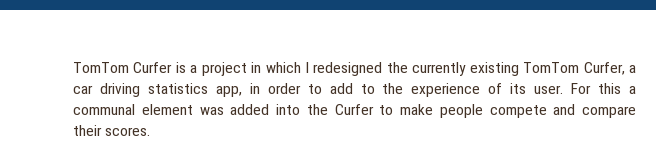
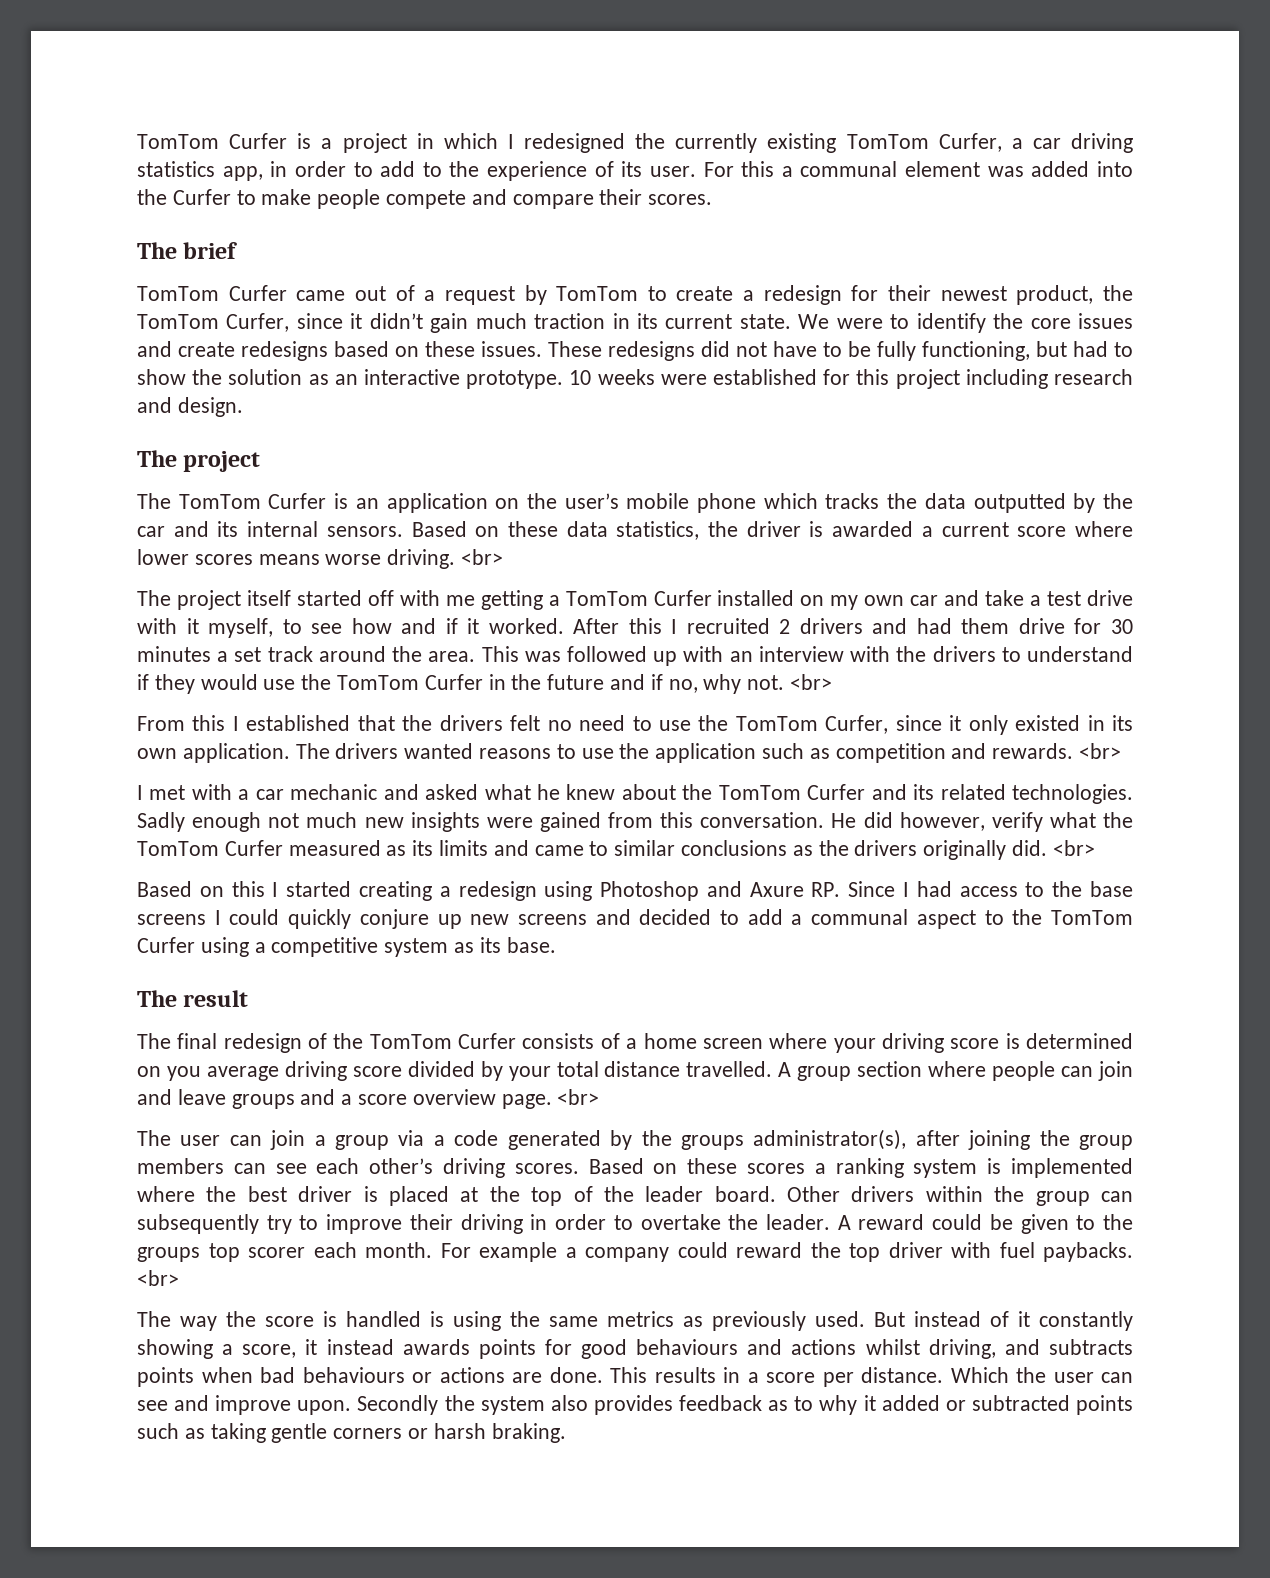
+ The brief
+ TomTom Curfer came out of a request by TomTom to create a redesign for their newest product, the TomTom Curfer, since it didn’t gain much traction in its current state. We were to identify the core issues and create redesigns based on these issues. These redesigns did not have to be fully functioning, but had to show the solution as an interactive prototype. 10 weeks were established for this project including research and design.
+ The project
+ The TomTom Curfer is an application on the user’s mobile phone which tracks the data outputted by the car and its internal sensors. Based on these data statistics, the driver is awarded a current score where lower scores means worse driving. <br>
+ The project itself started off with me getting a TomTom Curfer installed on my own car and take a test drive with it myself, to see how and if it worked. After this I recruited 2 drivers and had them drive for 30 minutes a set track around the area. This was followed up with an interview with the drivers to understand if they would use the TomTom Curfer in the future and if no, why not. <br>
+ From this I established that the drivers felt no need to use the TomTom Curfer, since it only existed in its own application. The drivers wanted reasons to use the application such as competition and rewards. <br>
+ I met with a car mechanic and asked what he knew about the TomTom Curfer and its related technologies. Sadly enough not much new insights were gained from this conversation. He did however, verify what the TomTom Curfer measured as its limits and came to similar conclusions as the drivers originally did. <br>
+ Based on this I started creating a redesign using Photoshop and Axure RP. Since I had access to the base screens I could quickly conjure up new screens and decided to add a communal aspect to the TomTom Curfer using a competitive system as its base.
+ The result
+ The final redesign of the TomTom Curfer consists of a home screen where your driving score is determined on you average driving score divided by your total distance travelled. A group section where people can join and leave groups and a score overview page. <br>
+ The user can join a group via a code generated by the groups administrator(s), after joining the group members can see each other’s driving scores. Based on these scores a ranking system is implemented where the best driver is placed at the top of the leader board. Other drivers within the group can subsequently try to improve their driving in order to overtake the leader. A reward could be given to the groups top scorer each month. For example a company could reward the top driver with fuel paybacks. <br>
+ The way the score is handled is using the same metrics as previously used. But instead of it constantly showing a score, it instead awards points for good behaviours and actions whilst driving, and subtracts points when bad behaviours or actions are done. This results in a score per distance. Which the user can see and improve upon. Secondly the system also provides feedback as to why it added or subtracted points such as taking gentle corners or harsh braking.

